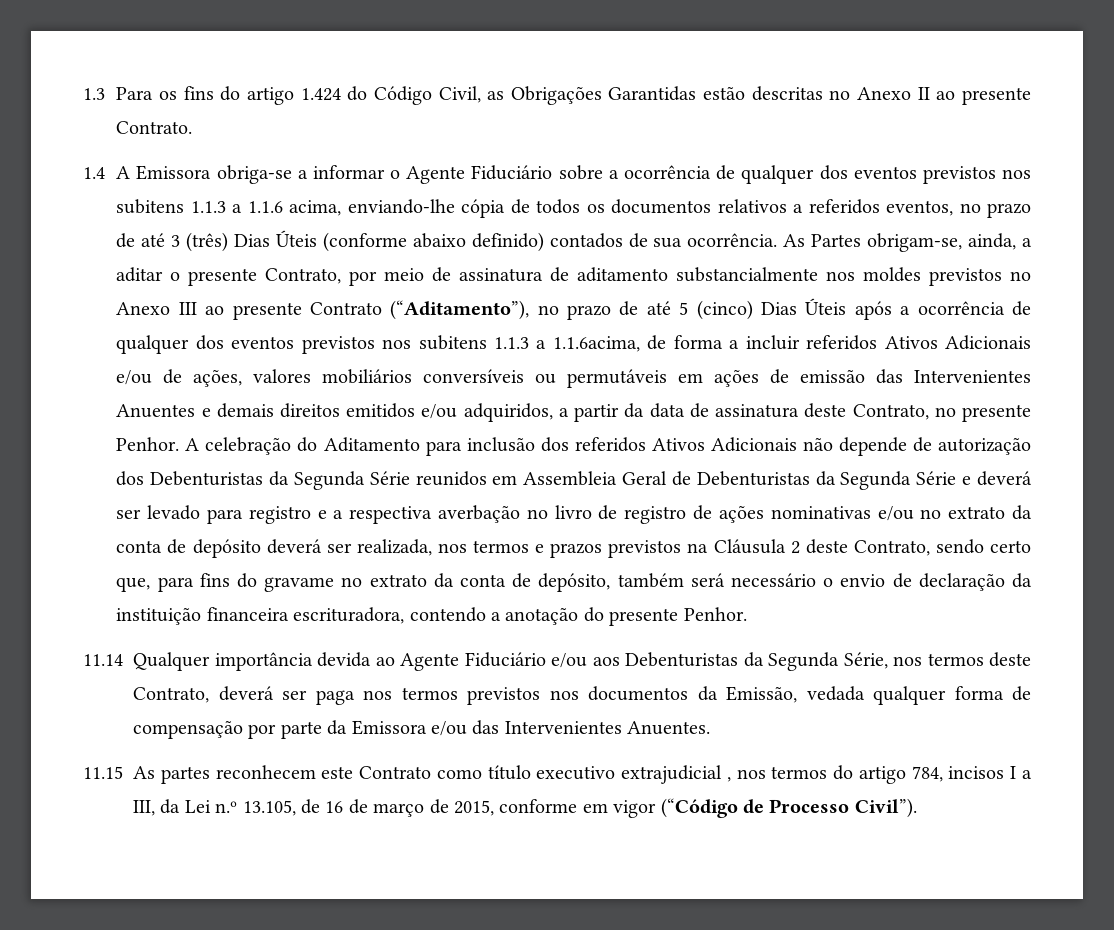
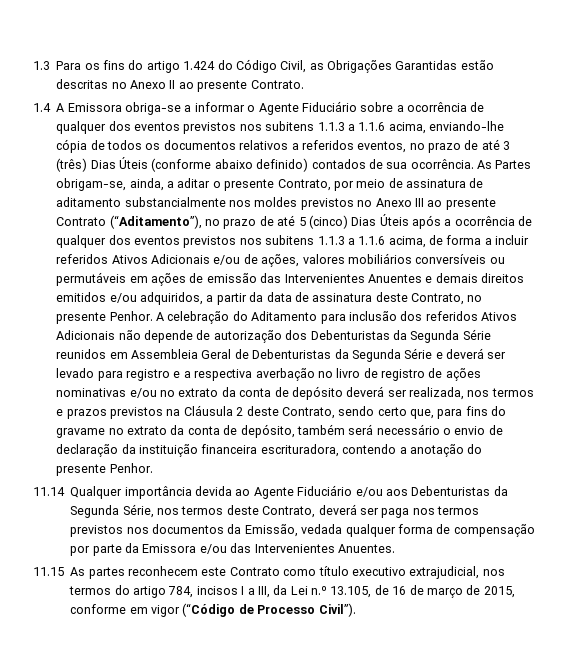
- As Partes obrigam-se, ainda, a aditar o presente Contrato, por meio de assinatura de aditamento substancialmente nos moldes previstos no Anexo III ao presente Contrato (“Aditamento”), no prazo de até 5 (cinco) Dias Úteis após a ocorrência de qualquer dos eventos previstos nos subitens 1.1.3 a 1.1.6acima, de forma a incluir referidos Ativos Adicionais e/ou de ações, valores mobiliários conversíveis ou permutáveis em ações de emissão das Intervenientes Anuentes e demais direitos emitidos e/ou adquiridos, a partir da data de assinatura deste Contrato, no presente Penhor.
+ As Partes obrigam-se, ainda, a aditar o presente Contrato, por meio de assinatura de aditamento substancialmente nos moldes previstos no Anexo III ao presente Contrato (“Aditamento”), no prazo de até 5 (cinco) Dias Úteis após a ocorrência de qualquer dos eventos previstos nos subitens 1.1.3 a 1.1.6 acima, de forma a incluir referidos Ativos Adicionais e/ou de ações, valores mobiliários conversíveis ou permutáveis em ações de emissão das Intervenientes Anuentes e demais direitos emitidos e/ou adquiridos, a partir da data de assinatura deste Contrato, no presente Penhor.
- 11.15 As partes reconhecem este Contrato como título executivo extrajudicial , nos termos do artigo 784, incisos I a III, da Lei n.º 13.105, de 16 de março de 2015, conforme em vigor (“Código de Processo Civil”).
+ 11.15 As partes reconhecem este Contrato como título executivo extrajudicial, nos termos do artigo 784, incisos I a III, da Lei n.º 13.105, de 16 de março de 2015, conforme em vigor (“Código de Processo Civil”).

